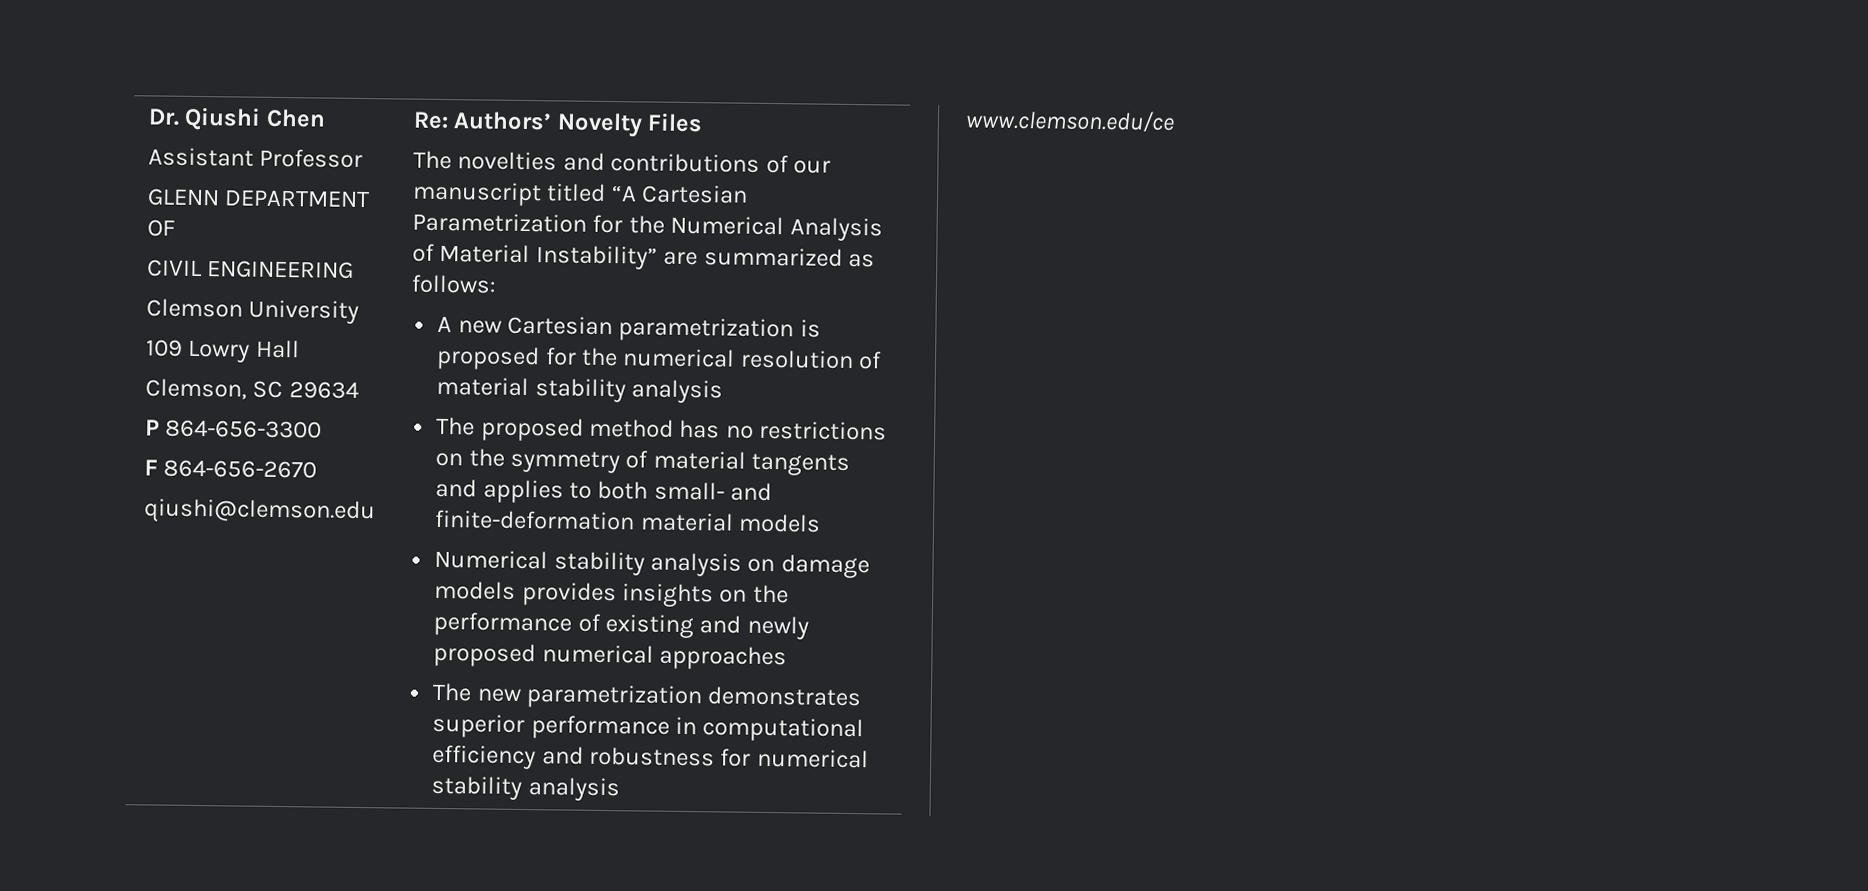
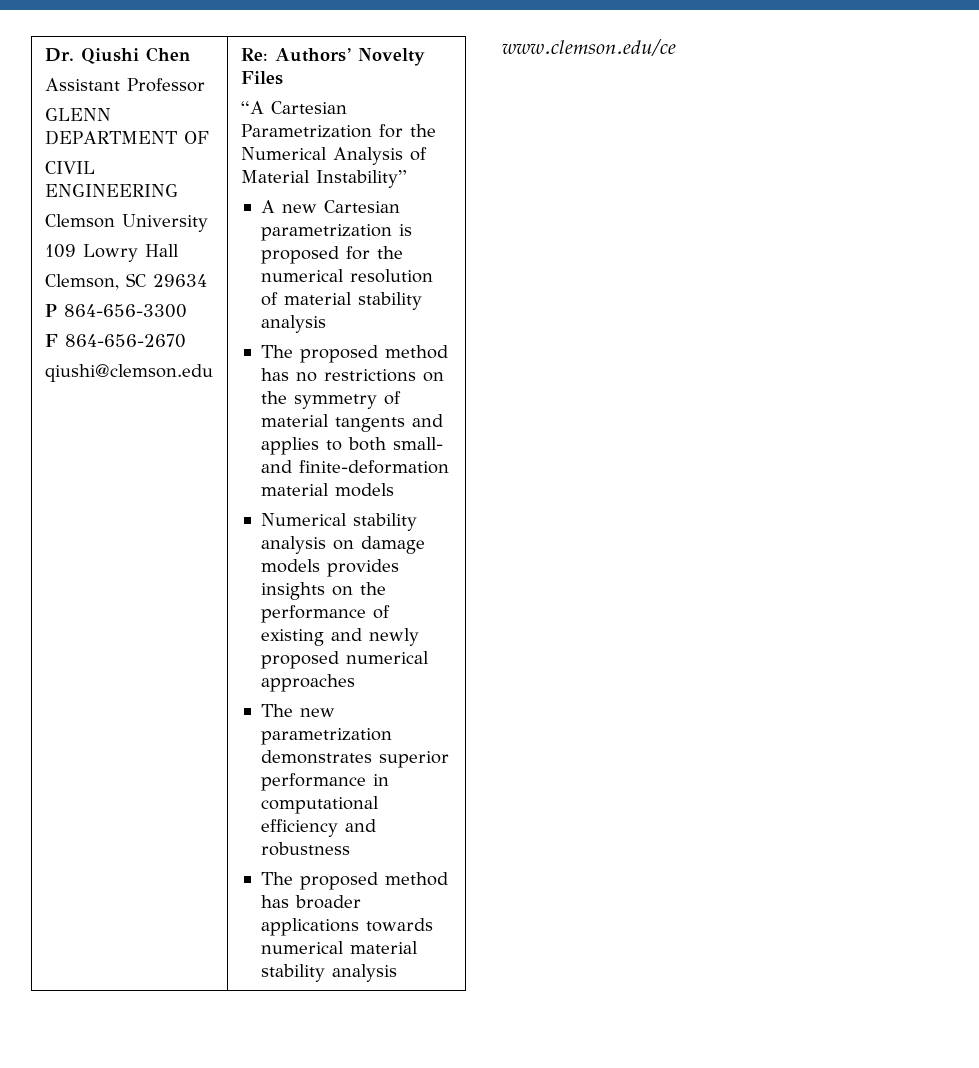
- The novelties and contributions of our manuscript titled “A Cartesian Parametrization for the Numerical Analysis of Material Instability” are summarized as follows:
+ “A Cartesian Parametrization for the Numerical Analysis of Material Instability”
- The new parametrization demonstrates superior performance in computational efficiency and robustness for numerical stability analysis
+ The new parametrization demonstrates superior performance in computational efficiency and robustness
+ The proposed method has broader applications towards numerical material stability analysis

